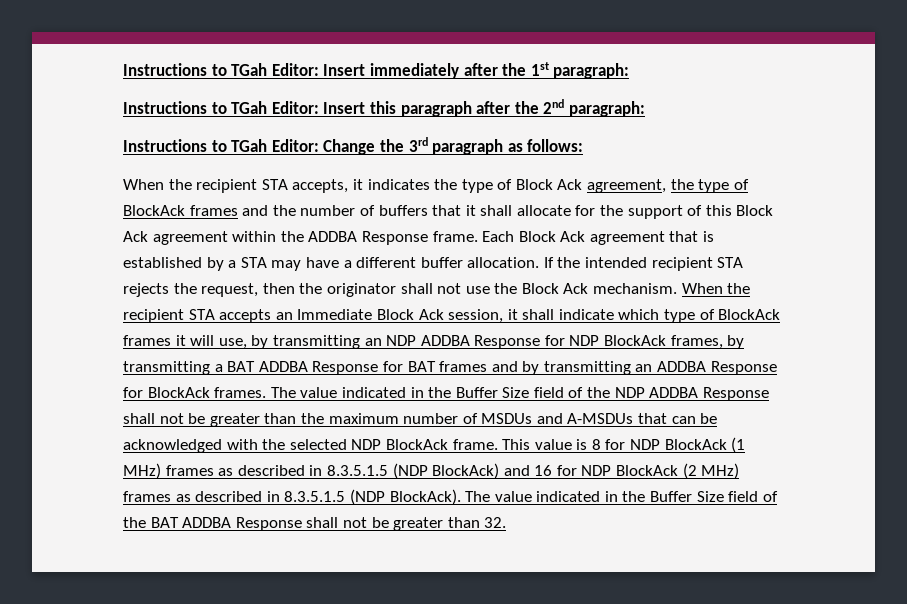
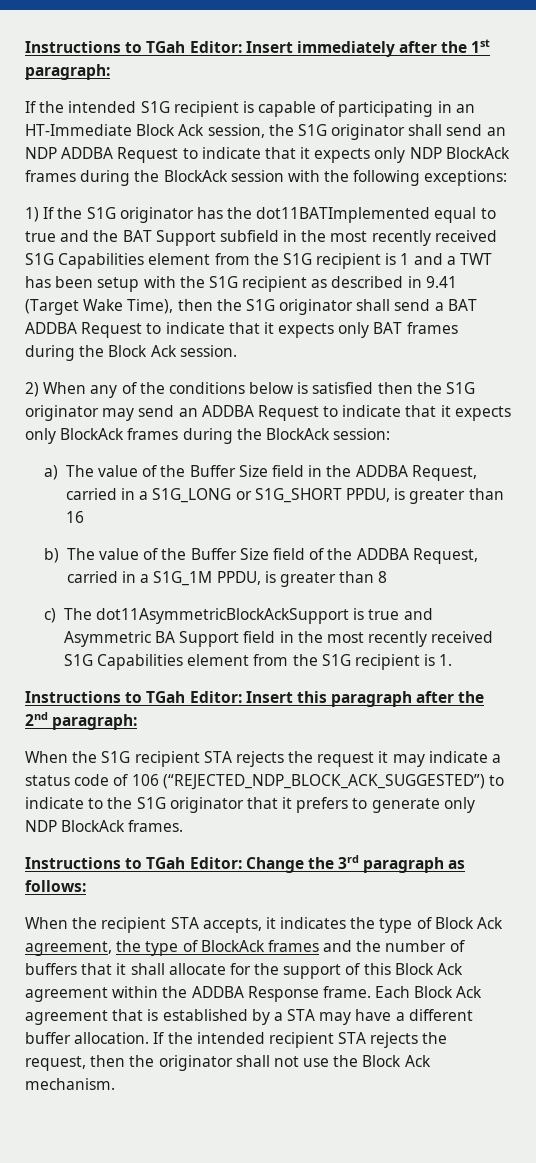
+ If the intended S1G recipient is capable of participating in an HT-Immediate Block Ack session, the S1G originator shall send an NDP ADDBA Request to indicate that it expects only NDP BlockAck frames during the BlockAck session with the following exceptions:
+ 1) If the S1G originator has the dot11BATImplemented equal to true and the BAT Support subfield in the most recently received S1G Capabilities element from the S1G recipient is 1 and a TWT has been setup with the S1G recipient as described in 9.41 (Target Wake Time), then the S1G originator shall send a BAT ADDBA Request to indicate that it expects only BAT frames during the Block Ack session.
+ 2) When any of the conditions below is satisfied then the S1G originator may send an ADDBA Request to indicate that it expects only BlockAck frames during the BlockAck session:
+ a) The value of the Buffer Size field in the ADDBA Request, carried in a S1G_LONG or S1G_SHORT PPDU, is greater than 16
+ b) The value of the Buffer Size field of the ADDBA Request, carried in a S1G_1M PPDU, is greater than 8
+ c) The dot11AsymmetricBlockAckSupport is true and Asymmetric BA Support field in the most recently received S1G Capabilities element from the S1G recipient is 1.
+ When the S1G recipient STA rejects the request it may indicate a status code of 106 (“REJECTED_NDP_BLOCK_ACK_SUGGESTED”) to indicate to the S1G originator that it prefers to generate only NDP BlockAck frames.
- When the recipient STA accepts an Immediate Block Ack session, it shall indicate which type of BlockAck frames it will use, by transmitting an NDP ADDBA Response for NDP BlockAck frames, by transmitting a BAT ADDBA Response for BAT frames and by transmitting an ADDBA Response for BlockAck frames. The value indicated in the Buffer Size field of the NDP ADDBA Response shall not be greater than the maximum number of MSDUs and A-MSDUs that can be acknowledged with the selected NDP BlockAck frame. This value is 8 for NDP BlockAck (1 MHz) frames as described in 8.3.5.1.5 (NDP BlockAck) and 16 for NDP BlockAck (2 MHz) frames as described in 8.3.5.1.5 (NDP BlockAck). The value indicated in the Buffer Size field of the BAT ADDBA Response shall not be greater than 32.

